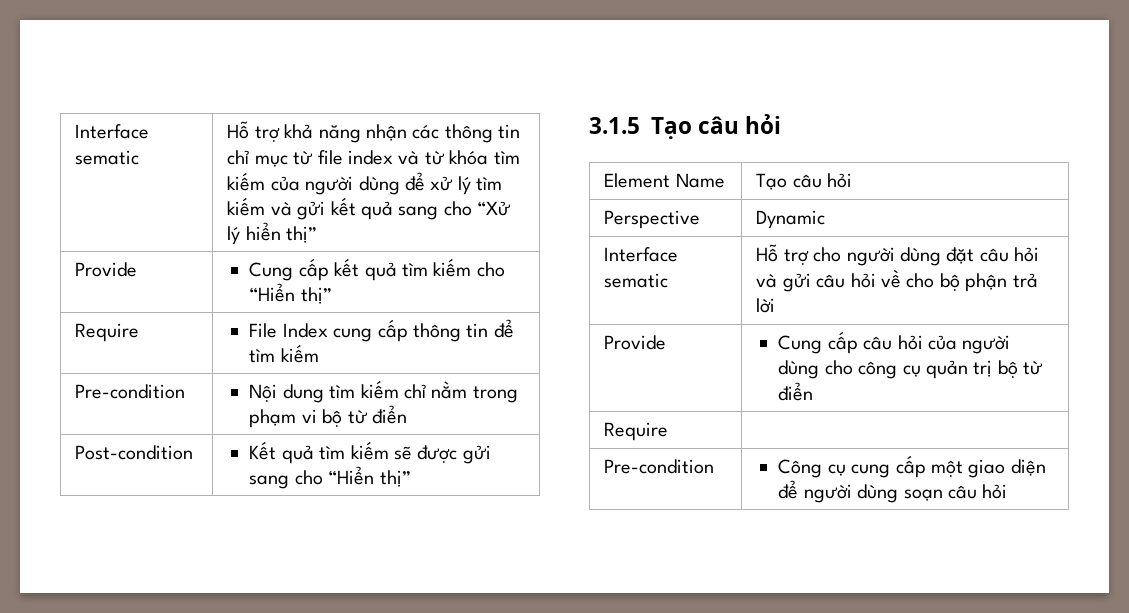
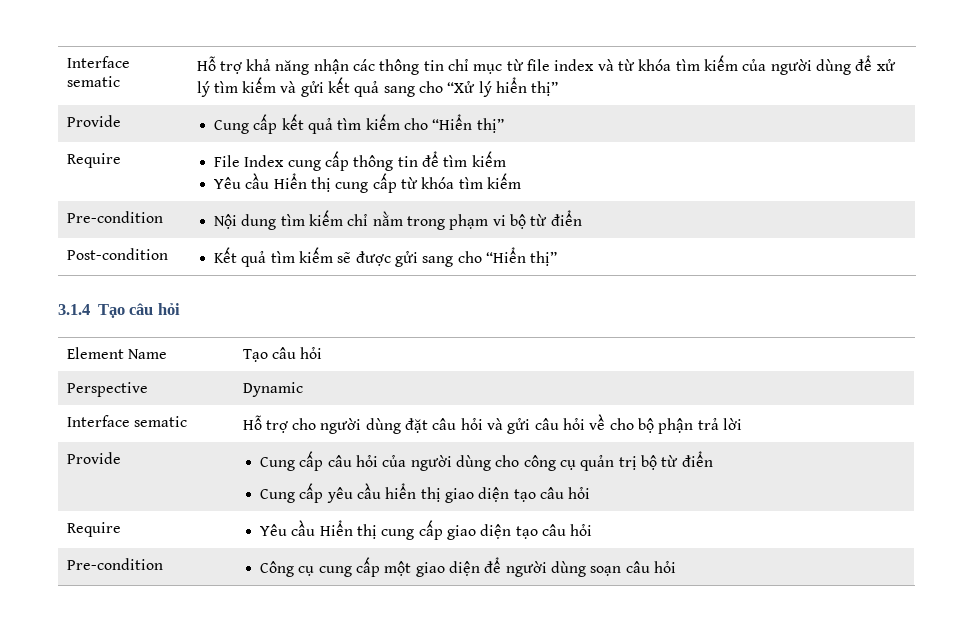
  Require | File Index cung cấp thông tin để tìm kiếm
+ Yêu cầu Hiển thị cung cấp từ khóa tìm kiếm
- 3.1.5 Tạo câu hỏi
+ 3.1.4 Tạo câu hỏi
  Provide | Cung cấp câu hỏi của người dùng cho công cụ quản trị bộ từ điển
- Require |
+ Cung cấp yêu cầu hiển thị giao diện tạo câu hỏi
+ Require | Yêu cầu Hiển thị cung cấp giao diện tạo câu hỏi

